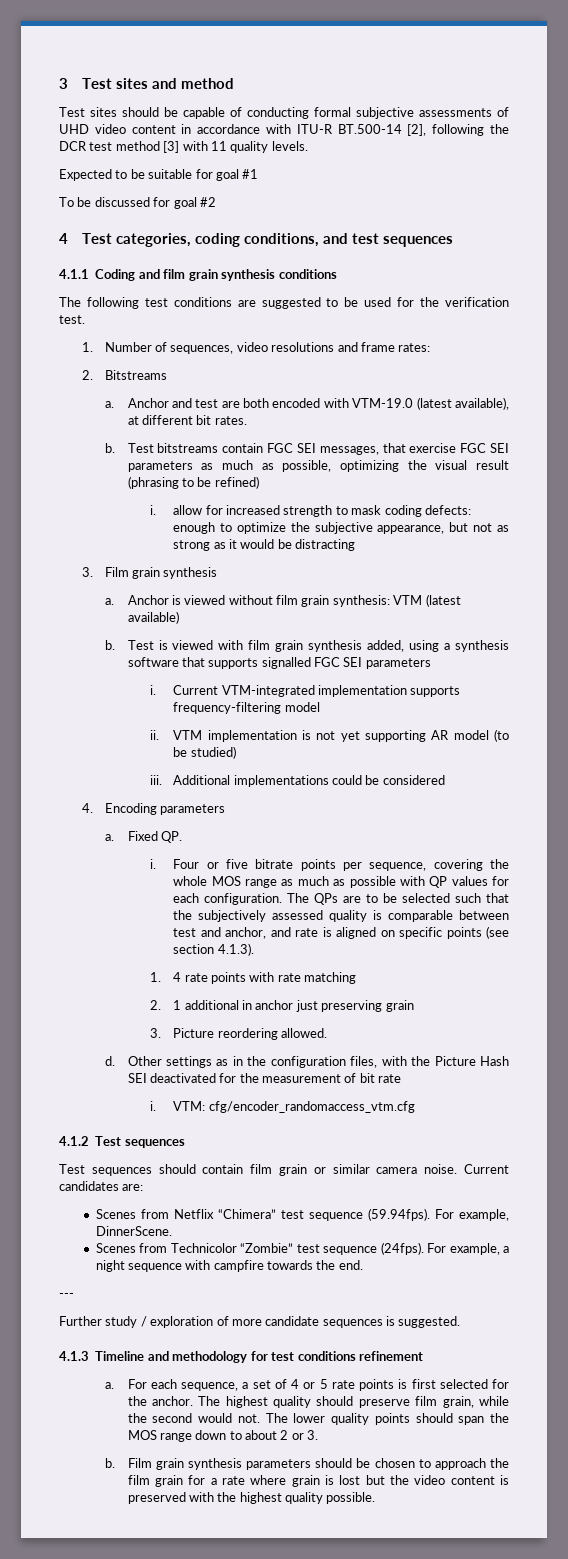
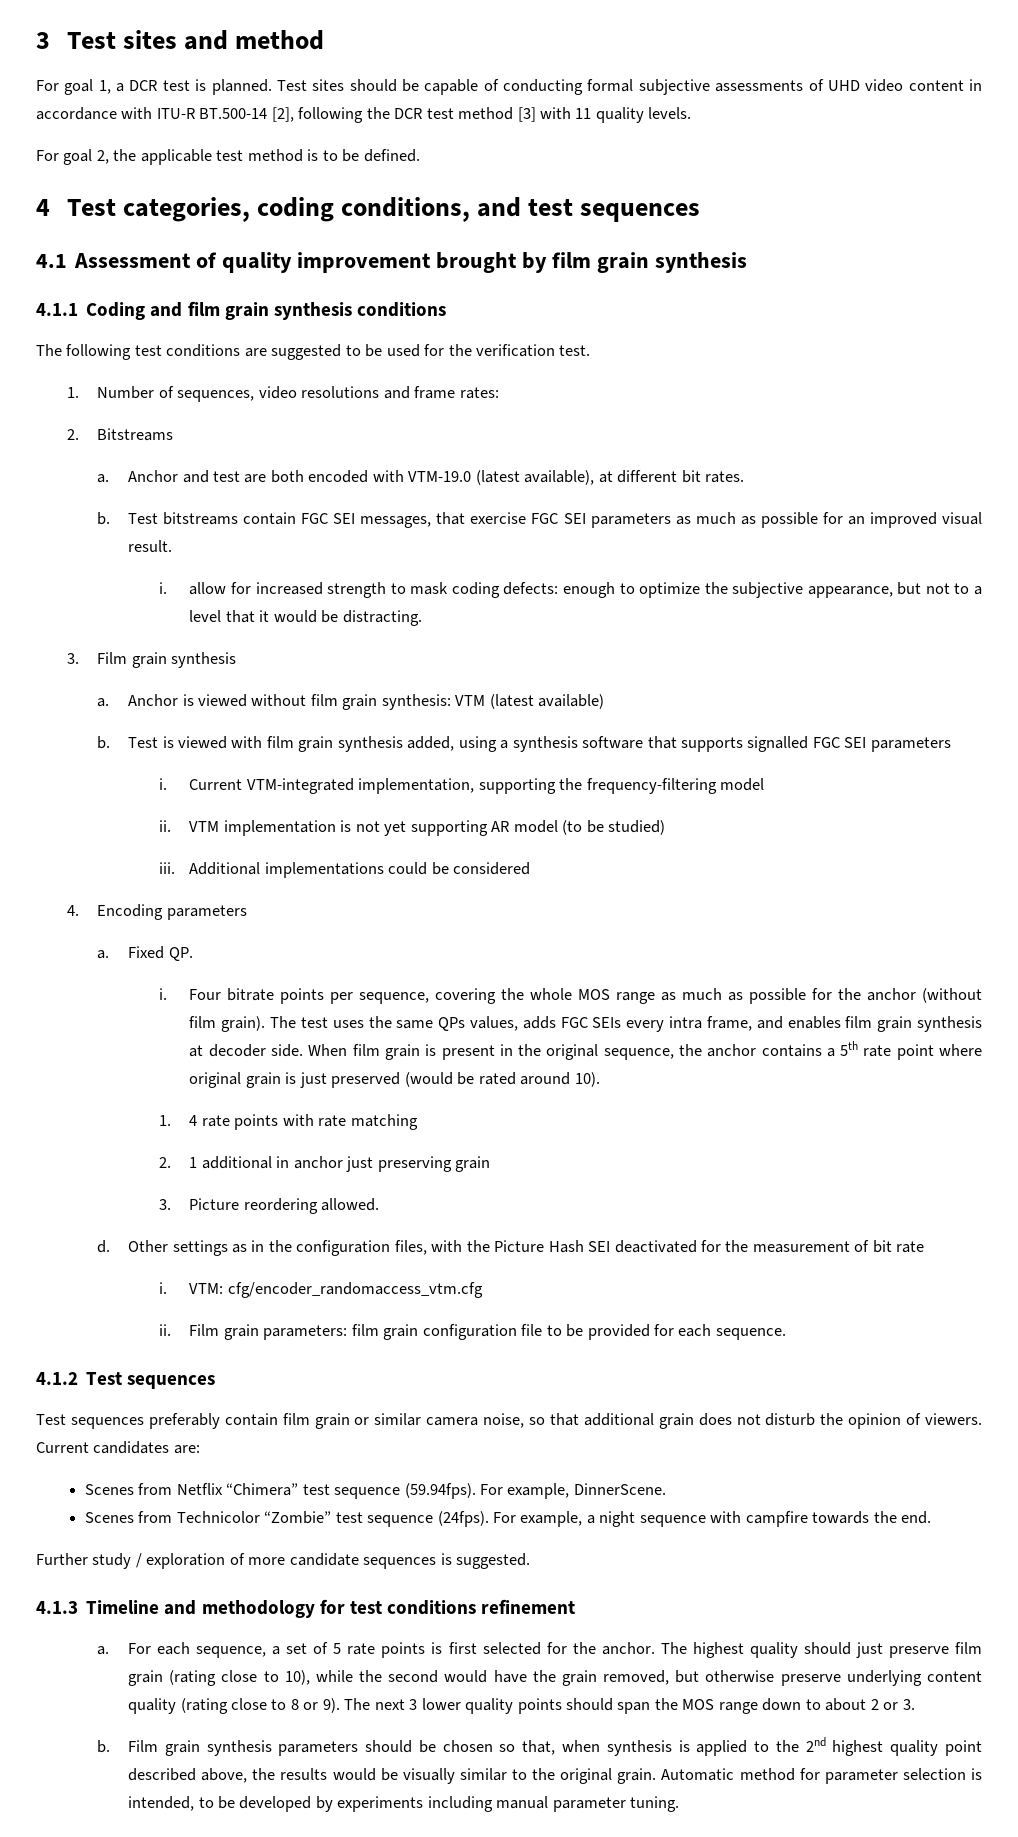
+ For goal 1, a DCR test is planned.
- Expected to be suitable for goal #1
- To be discussed for goal #2
+ For goal 2, the applicable test method is to be defined.
+ 4.1 Assessment of quality improvement brought by film grain synthesis
- Test bitstreams contain FGC SEI messages, that exercise FGC SEI parameters as much as possible, optimizing the visual result (phrasing to be refined)
+ Test bitstreams contain FGC SEI messages, that exercise FGC SEI parameters as much as possible for an improved visual result.
- i. allow for increased strength to mask coding defects: enough to optimize the subjective appearance, but not as strong as it would be distracting
+ i. allow for increased strength to mask coding defects: enough to optimize the subjective appearance, but not to a level that it would be distracting.
- Current VTM-integrated implementation supports frequency-filtering model
+ Current VTM-integrated implementation, supporting the frequency-filtering model
- Four or five bitrate points per sequence, covering the whole MOS range as much as possible with QP values for each configuration. The QPs are to be selected such that the subjectively assessed quality is comparable between test and anchor, and rate is aligned on specific points (see section 4.1.3).
+ Four bitrate points per sequence, covering the whole MOS range as much as possible for the anchor (without film grain). The test uses the same QPs values, adds FGC SEIs every intra frame, and enables film grain synthesis at decoder side. When film grain is present in the original sequence, the anchor contains a 5th rate point where original grain is just preserved (would be rated around 10).
+ ii. Film grain parameters: film grain configuration file to be provided for each sequence.
- Test sequences should contain film grain or similar camera noise.
+ Test sequences preferably contain film grain or similar camera noise, so that additional grain does not disturb the opinion of viewers.
- ---
- For each sequence, a set of 4 or 5 rate points is first selected for the anchor.
+ For each sequence, a set of 5 rate points is first selected for the anchor.
- The highest quality should preserve film grain, while the second would not. The lower quality points should span the MOS range down to about 2 or 3.
+ The highest quality should just preserve film grain (rating close to 10), while the second would have the grain removed, but otherwise preserve underlying content quality (rating close to 8 or 9). The next 3 lower quality points should span the MOS range down to about 2 or 3.
- Film grain synthesis parameters should be chosen to approach the film grain for a rate where grain is lost but the video content is preserved with the highest quality possible.
+ Film grain synthesis parameters should be chosen so that, when synthesis is applied to the 2nd highest quality point described above, the results would be visually similar to the original grain. Automatic method for parameter selection is intended, to be developed by experiments including manual parameter tuning.

